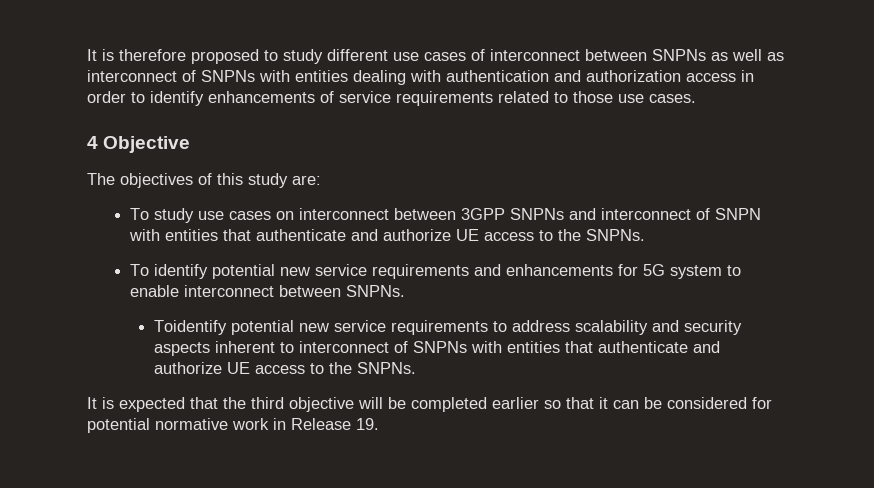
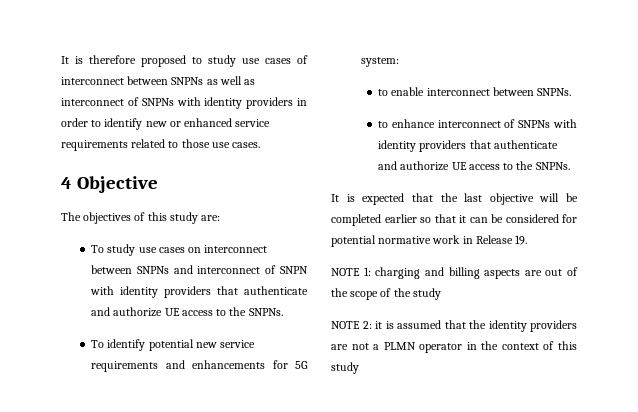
- It is therefore proposed to study different use cases of interconnect between SNPNs as well as interconnect of SNPNs with entities dealing with authentication and authorization access in order to identify enhancements of service requirements related to those use cases.
+ It is therefore proposed to study use cases of interconnect between SNPNs as well as interconnect of SNPNs with identity providers in order to identify new or enhanced service requirements related to those use cases.
- To study use cases on interconnect between 3GPP SNPNs and interconnect of SNPN with entities that authenticate and authorize UE access to the SNPNs.
+ To study use cases on interconnect between SNPNs and interconnect of SNPN with identity providers that authenticate and authorize UE access to the SNPNs.
- To identify potential new service requirements and enhancements for 5G system to enable interconnect between SNPNs.
+ To identify potential new service requirements and enhancements for 5G system:
+ to enable interconnect between SNPNs.
- Toidentify potential new service requirements to address scalability and security aspects inherent to interconnect of SNPNs with entities that authenticate and authorize UE access to the SNPNs.
+ to enhance interconnect of SNPNs with identity providers that authenticate and authorize UE access to the SNPNs.
- It is expected that the third objective will be completed earlier so that it can be considered for potential normative work in Release 19.
+ It is expected that the last objective will be completed earlier so that it can be considered for potential normative work in Release 19.
+ NOTE 1: charging and billing aspects are out of the scope of the study
+ NOTE 2: it is assumed that the identity providers are not a PLMN operator in the context of this study

